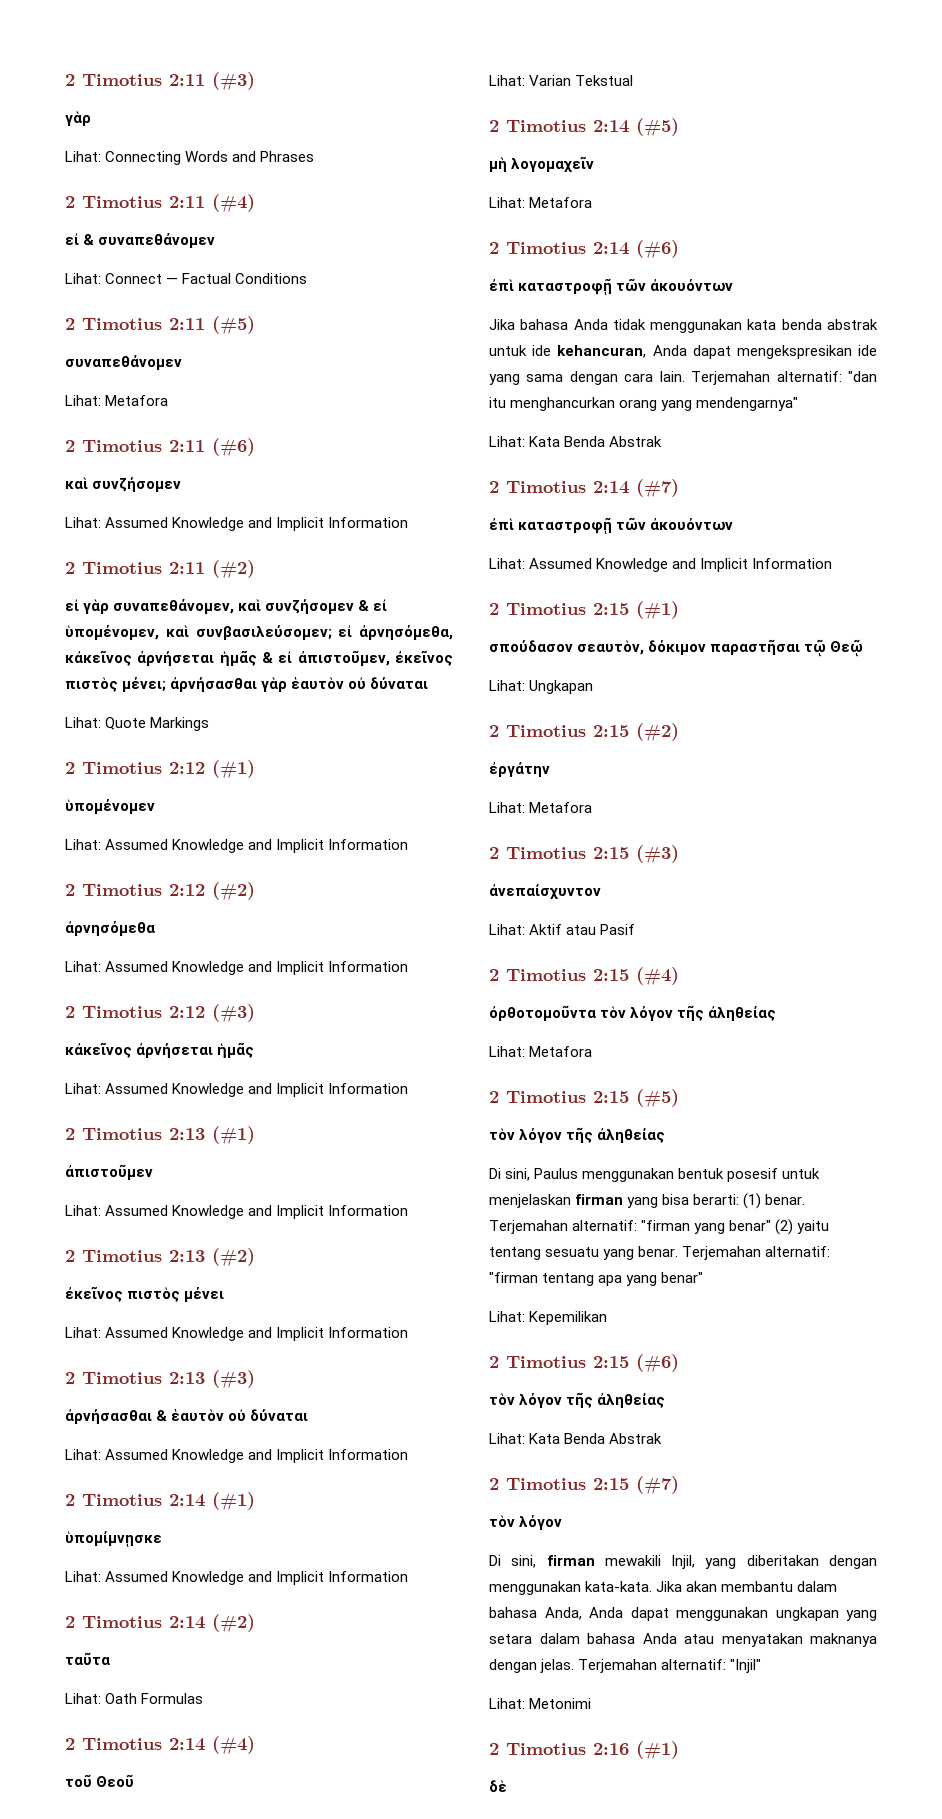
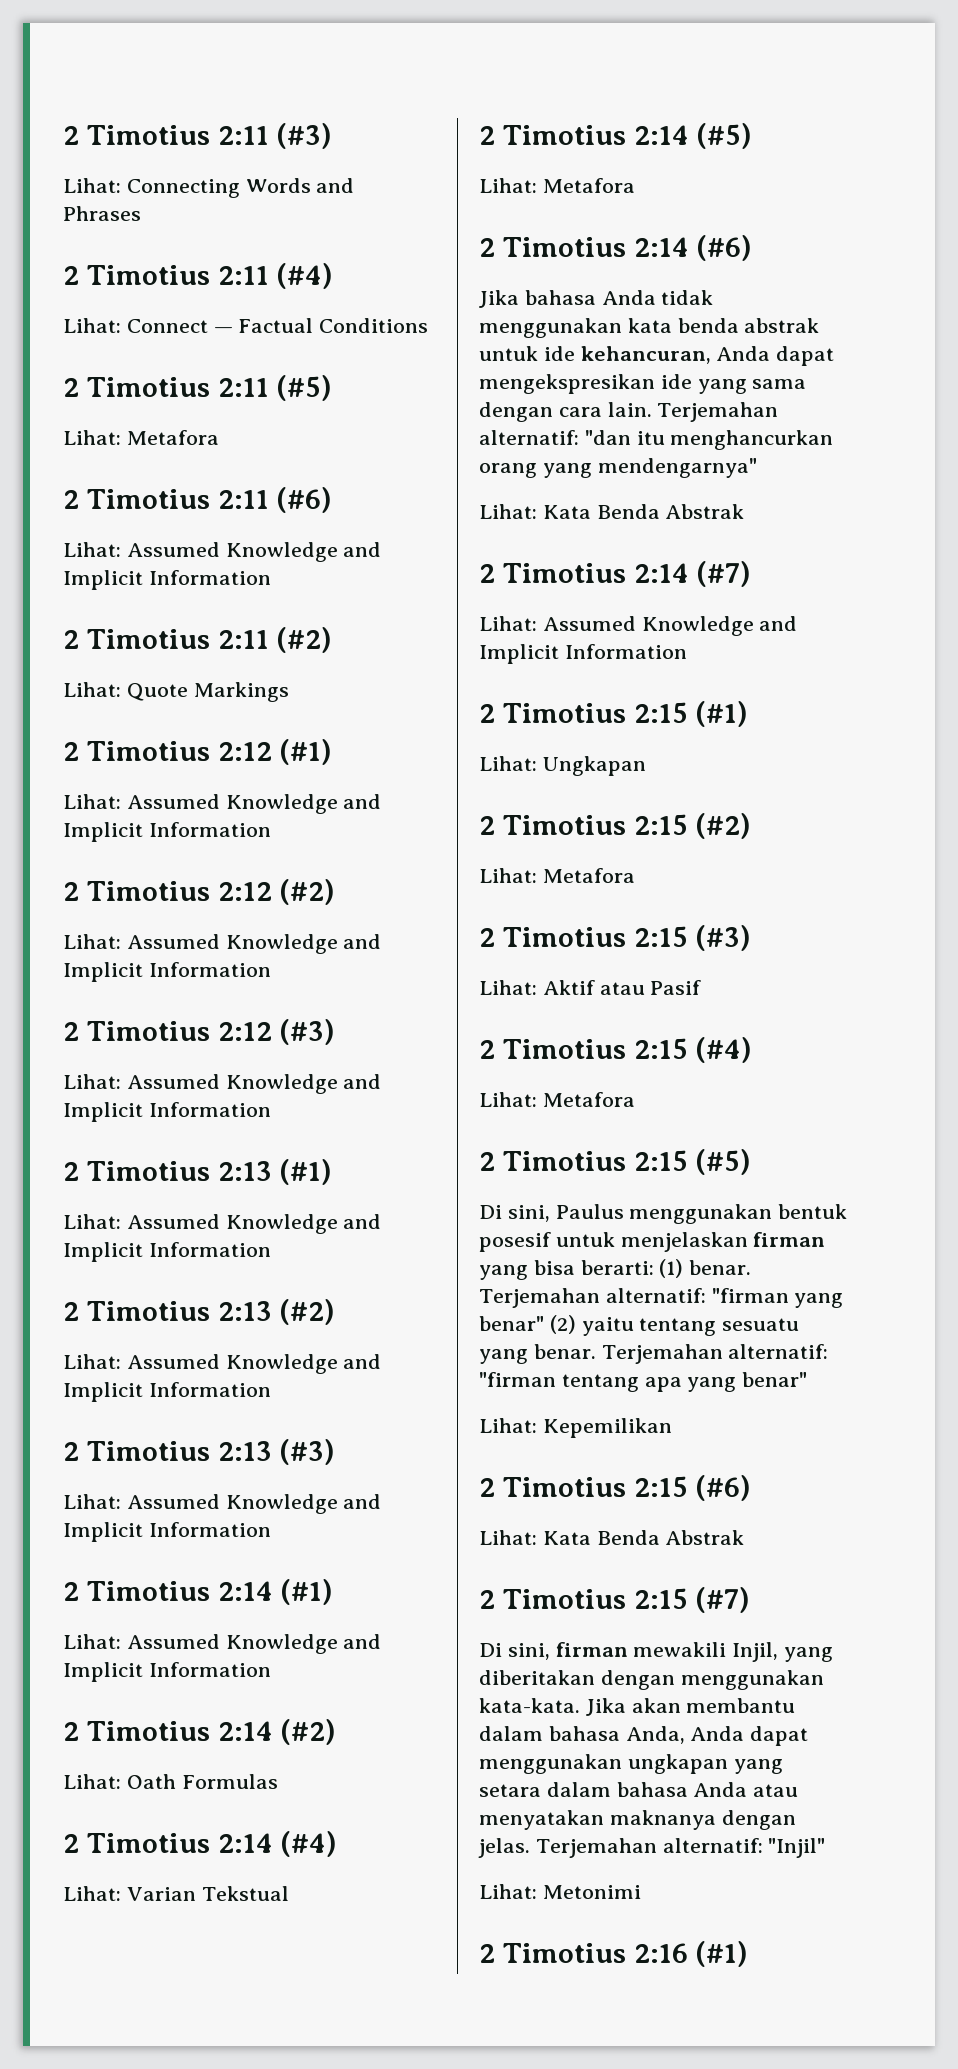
  2 Timotius 2:11 (#3)
- γὰρ
- εἰ & συναπεθάνομεν
  2 Timotius 2:11 (#5)
- συναπεθάνομεν
  2 Timotius 2:11 (#6)
- καὶ συνζήσομεν
- εἰ γὰρ συναπεθάνομεν, καὶ συνζήσομεν & εἰ ὑπομένομεν, καὶ συνβασιλεύσομεν; εἰ ἀρνησόμεθα, κἀκεῖνος ἀρνήσεται ἡμᾶς & εἰ ἀπιστοῦμεν, ἐκεῖνος πιστὸς μένει; ἀρνήσασθαι γὰρ ἑαυτὸν οὐ δύναται
- ὑπομένομεν
- ἀρνησόμεθα
  2 Timotius 2:12 (#3)
- κἀκεῖνος ἀρνήσεται ἡμᾶς
- ἀπιστοῦμεν
- ἐκεῖνος πιστὸς μένει
- ἀρνήσασθαι & ἑαυτὸν οὐ δύναται
- ὑπομίμνῃσκε
- ταῦτα
- τοῦ Θεοῦ
- μὴ λογομαχεῖν
  2 Timotius 2:14 (#6)
- ἐπὶ καταστροφῇ τῶν ἀκουόντων
  2 Timotius 2:14 (#7)
- ἐπὶ καταστροφῇ τῶν ἀκουόντων
- σπούδασον σεαυτὸν, δόκιμον παραστῆσαι τῷ Θεῷ
- ἐργάτην
- ἀνεπαίσχυντον
- ὀρθοτομοῦντα τὸν λόγον τῆς ἀληθείας
  2 Timotius 2:15 (#5)
- τὸν λόγον τῆς ἀληθείας
  2 Timotius 2:15 (#6)
- τὸν λόγον τῆς ἀληθείας
  2 Timotius 2:15 (#7)
- τὸν λόγον
- δὲ

